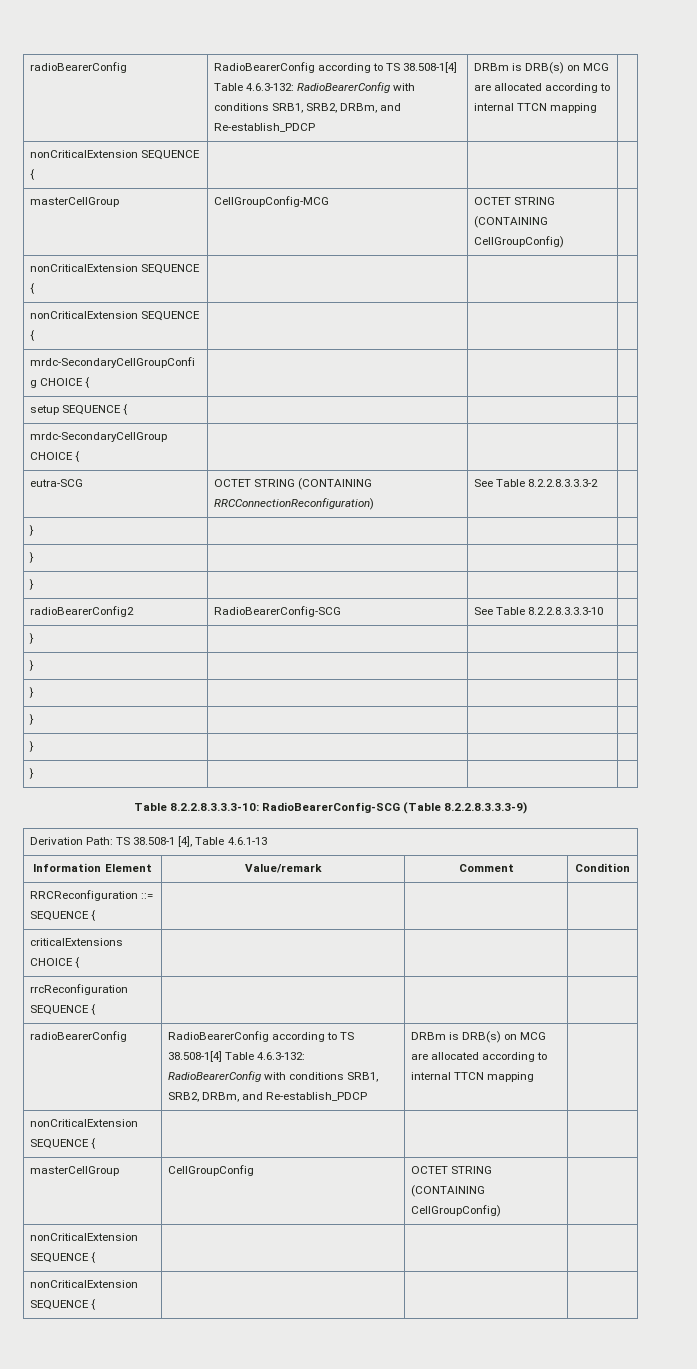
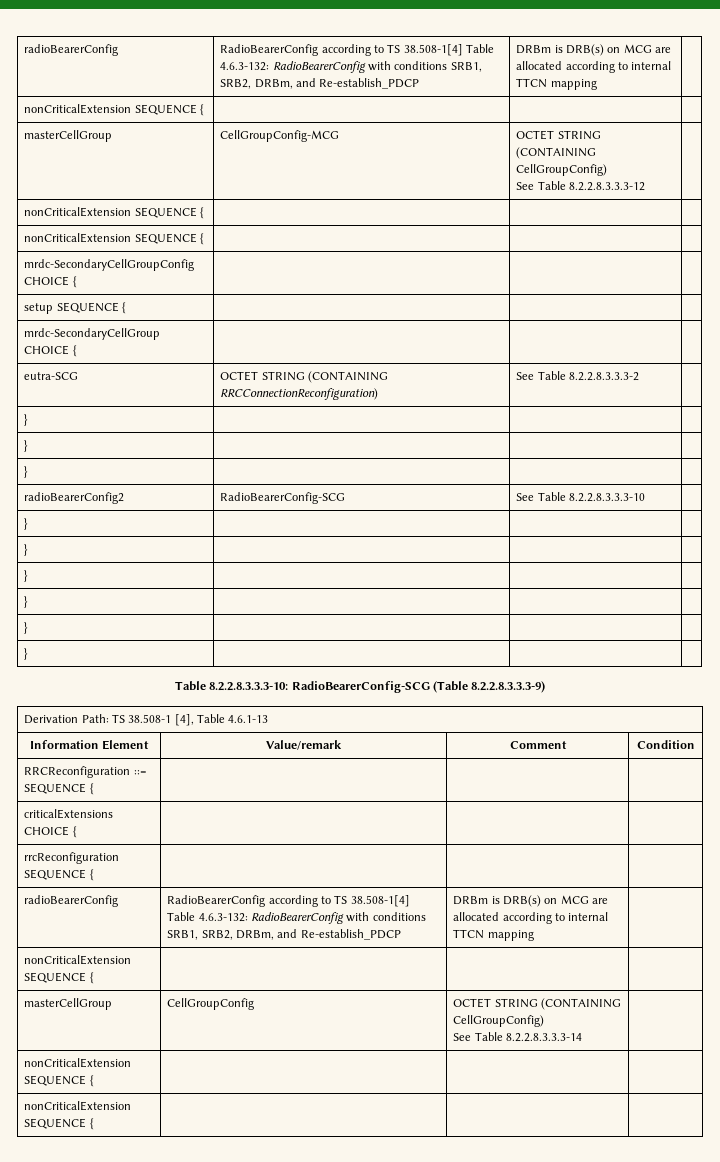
- masterCellGroup | CellGroupConfig-MCG | OCTET STRING (CONTAINING CellGroupConfig) |
+ masterCellGroup | CellGroupConfig-MCG | OCTET STRING (CONTAINING CellGroupConfig)
+ See Table 8.2.2.8.3.3.3-12 |
- masterCellGroup | CellGroupConfig | OCTET STRING (CONTAINING CellGroupConfig) |
+ masterCellGroup | CellGroupConfig | OCTET STRING (CONTAINING CellGroupConfig)
+ See Table 8.2.2.8.3.3.3-14 |

